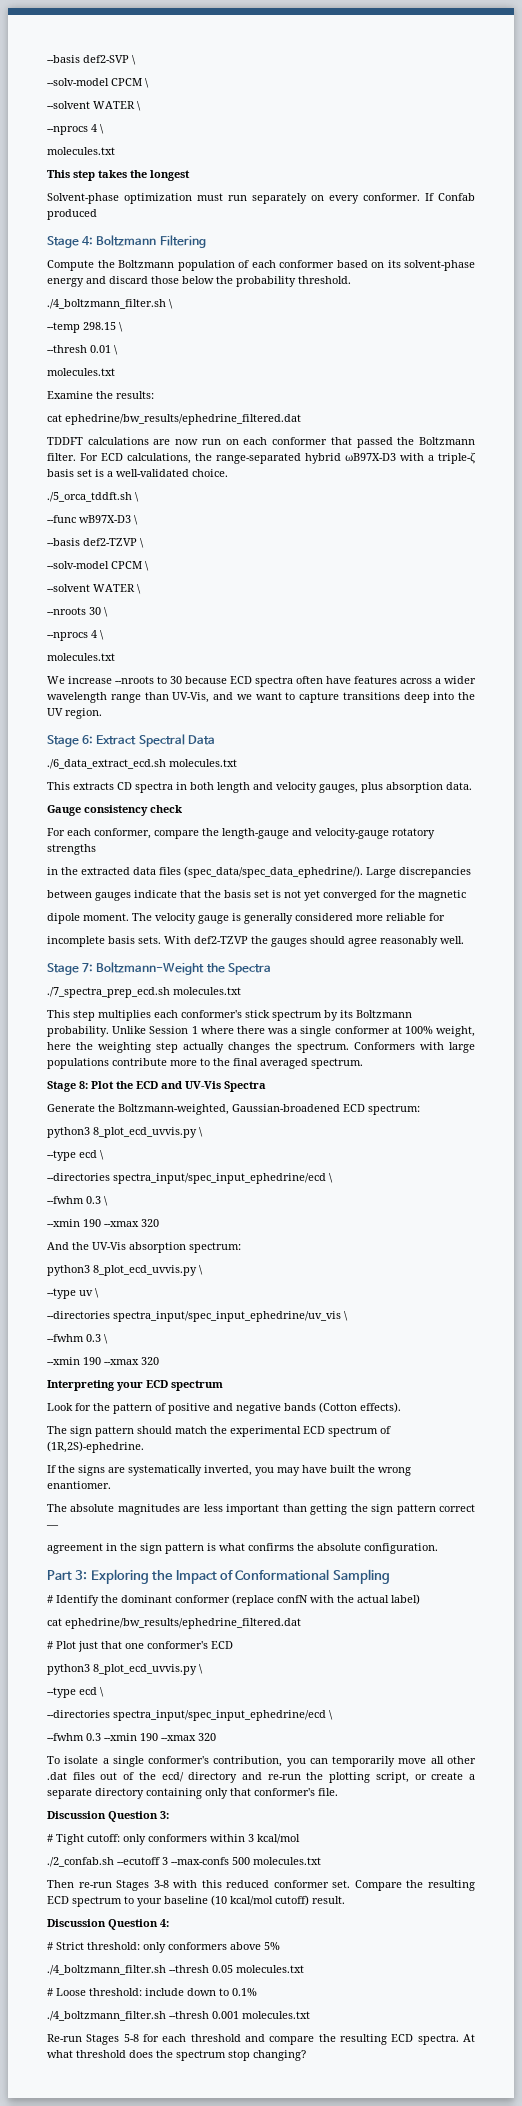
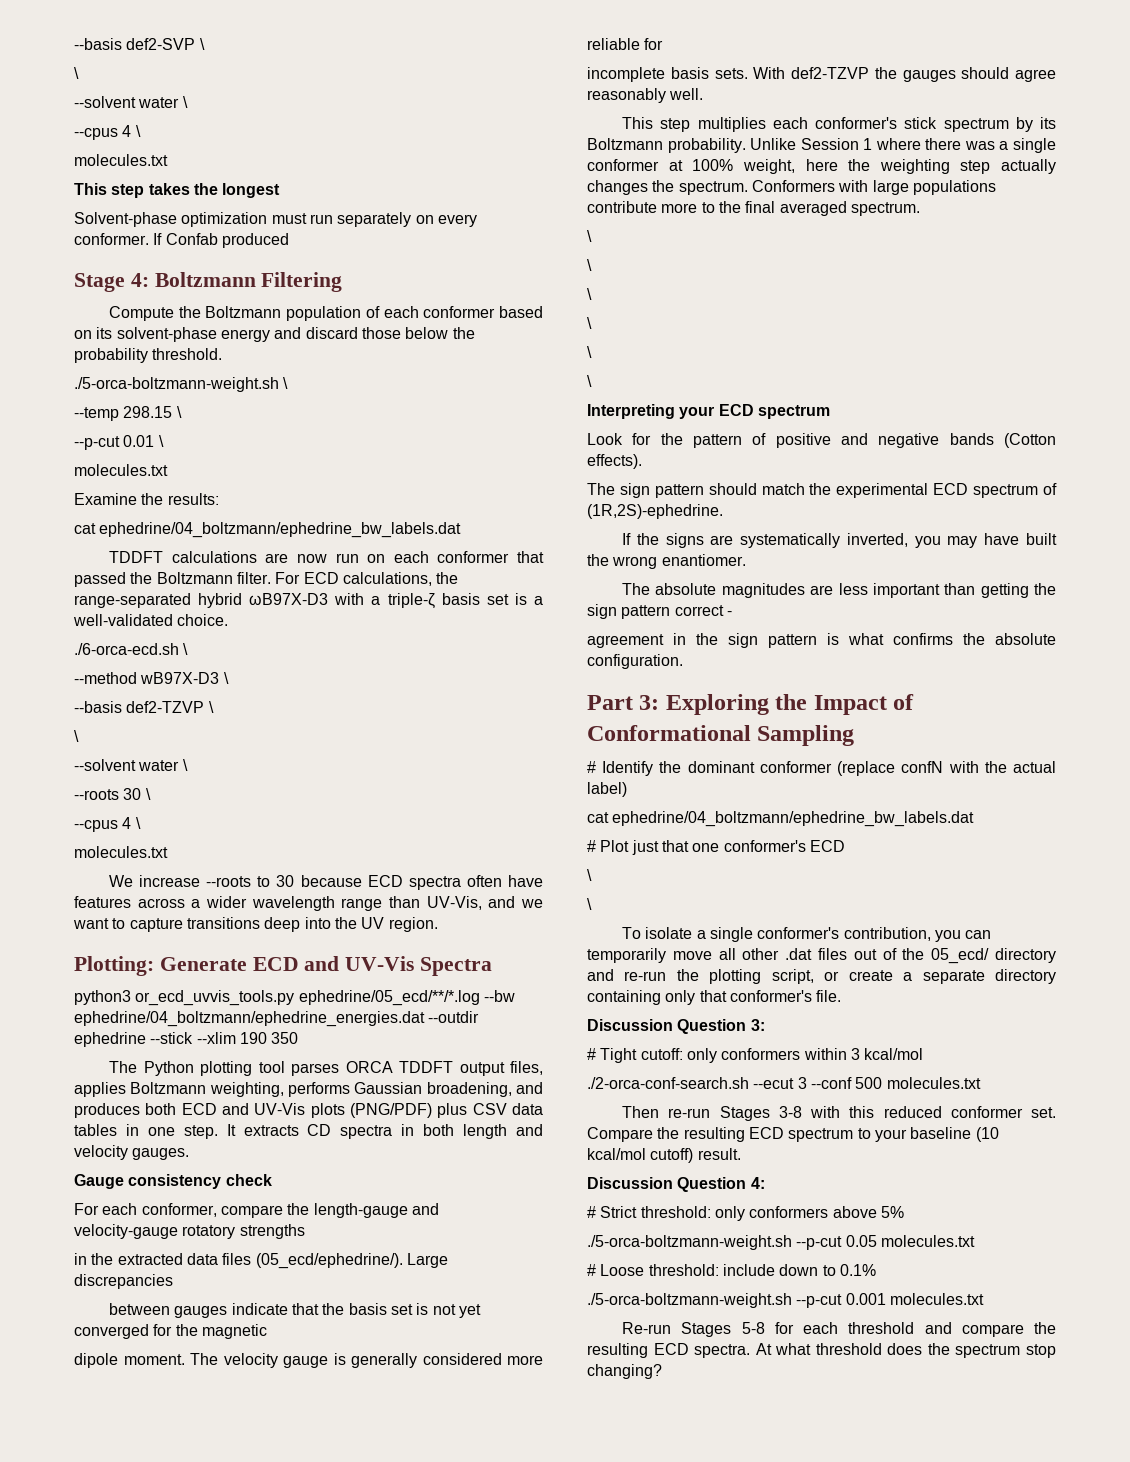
  --basis def2-SVP \
- --solv-model CPCM \
- --solvent WATER \
- --nprocs 4 \
+ \
+ --solvent water \
+ --cpus 4 \
- ./4_boltzmann_filter.sh \
+ ./5-orca-boltzmann-weight.sh \
- --thresh 0.01 \
+ --p-cut 0.01 \
  Examine the results:
- cat ephedrine/bw_results/ephedrine_filtered.dat
+ cat ephedrine/04_boltzmann/ephedrine_bw_labels.dat
- ./5_orca_tddft.sh \
- --func wB97X-D3 \
+ ./6-orca-ecd.sh \
+ --method wB97X-D3 \
  --basis def2-TZVP \
- --solv-model CPCM \
- --solvent WATER \
- --nroots 30 \
- --nprocs 4 \
+ \
+ --solvent water \
+ --roots 30 \
+ --cpus 4 \
- We increase --nroots to 30 because ECD spectra often have features across a wider wavelength range than UV-Vis, and we want to capture transitions deep into the UV region.
+ We increase --roots to 30 because ECD spectra often have features across a wider wavelength range than UV-Vis, and we want to capture transitions deep into the UV region.
- Stage 6: Extract Spectral Data
- ./6_data_extract_ecd.sh molecules.txt
- This extracts CD spectra in both length and velocity gauges, plus absorption data.
+ Plotting: Generate ECD and UV-Vis Spectra
+ python3 or_ecd_uvvis_tools.py ephedrine/05_ecd/**/*.log --bw ephedrine/04_boltzmann/ephedrine_energies.dat --outdir ephedrine --stick --xlim 190 350
+ The Python plotting tool parses ORCA TDDFT output files, applies Boltzmann weighting, performs Gaussian broadening, and produces both ECD and UV-Vis plots (PNG/PDF) plus CSV data tables in one step. It extracts CD spectra in both length and velocity gauges.
- in the extracted data files (spec_data/spec_data_ephedrine/).
+ in the extracted data files (05_ecd/ephedrine/).
- Stage 7: Boltzmann-Weight the Spectra
- ./7_spectra_prep_ecd.sh molecules.txt
  Conformers with large populations contribute more to the final averaged spectrum.
- Stage 8: Plot the ECD and UV-Vis Spectra
- Generate the Boltzmann-weighted, Gaussian-broadened ECD spectrum:
- python3 8_plot_ecd_uvvis.py \
- --type ecd \
- --directories spectra_input/spec_input_ephedrine/ecd \
- --fwhm 0.3 \
- --xmin 190 --xmax 320
- And the UV-Vis absorption spectrum:
- python3 8_plot_ecd_uvvis.py \
- --type uv \
- --directories spectra_input/spec_input_ephedrine/uv_vis \
- --fwhm 0.3 \
- --xmin 190 --xmax 320
+ \
+ \
+ \
+ \
+ \
+ \
- The absolute magnitudes are less important than getting the sign pattern correct —
+ The absolute magnitudes are less important than getting the sign pattern correct -
  # Identify the dominant conformer (replace confN with the actual label)
- cat ephedrine/bw_results/ephedrine_filtered.dat
+ cat ephedrine/04_boltzmann/ephedrine_bw_labels.dat
  # Plot just that one conformer's ECD
- python3 8_plot_ecd_uvvis.py \
- --type ecd \
- --directories spectra_input/spec_input_ephedrine/ecd \
- --fwhm 0.3 --xmin 190 --xmax 320
+ \
+ \
- To isolate a single conformer's contribution, you can temporarily move all other .dat files out of the ecd/ directory and re-run the plotting script, or create a separate directory containing only that conformer's file.
+ To isolate a single conformer's contribution, you can temporarily move all other .dat files out of the 05_ecd/ directory and re-run the plotting script, or create a separate directory containing only that conformer's file.
- ./2_confab.sh --ecutoff 3 --max-confs 500 molecules.txt
+ ./2-orca-conf-search.sh --ecut 3 --conf 500 molecules.txt
- ./4_boltzmann_filter.sh --thresh 0.05 molecules.txt
+ ./5-orca-boltzmann-weight.sh --p-cut 0.05 molecules.txt
- ./4_boltzmann_filter.sh --thresh 0.001 molecules.txt
+ ./5-orca-boltzmann-weight.sh --p-cut 0.001 molecules.txt

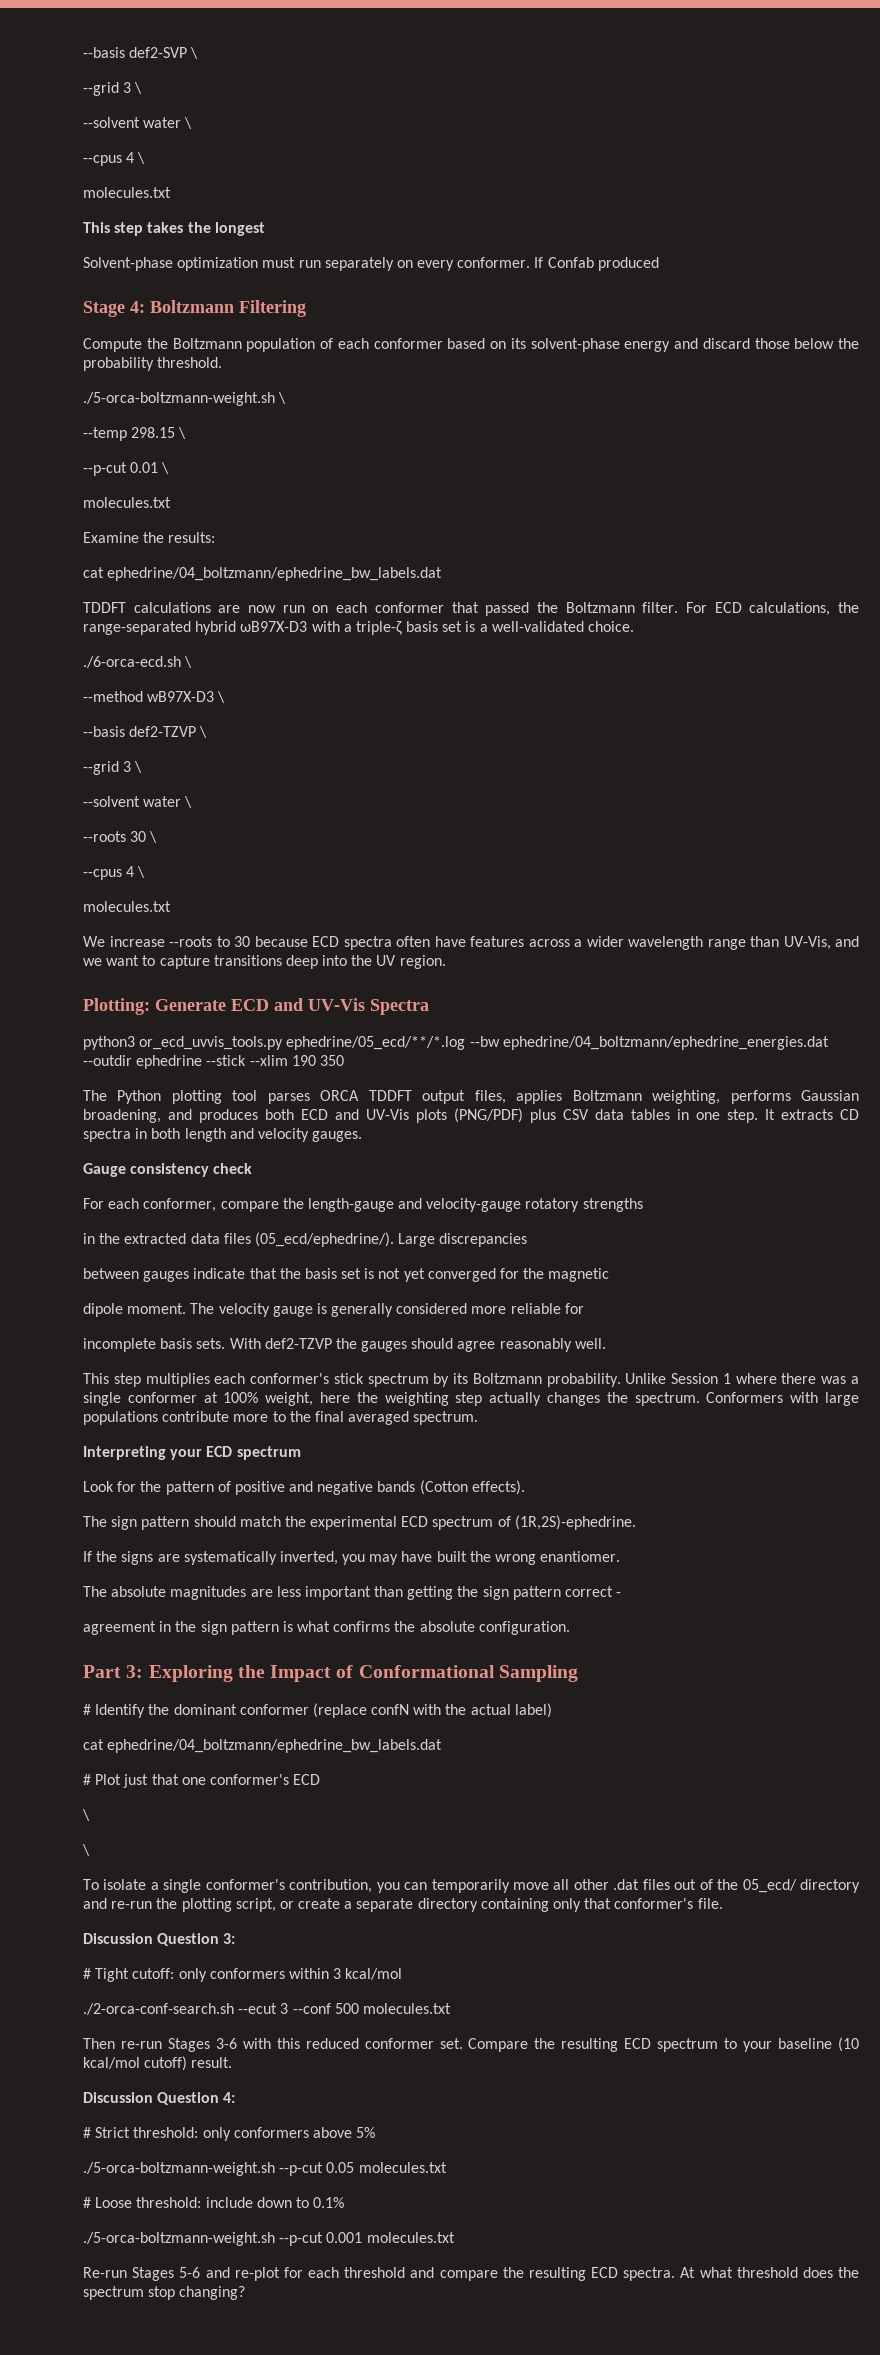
  --basis def2-SVP \
- \
+ --grid 3 \
  --basis def2-TZVP \
- \
+ --grid 3 \
  Conformers with large populations contribute more to the final averaged spectrum.
- \
- \
- \
- \
- \
- \
- Then re-run Stages 3-8 with this reduced conformer set.
+ Then re-run Stages 3-6 with this reduced conformer set.
- Re-run Stages 5-8 for each threshold and compare the resulting ECD spectra.
+ Re-run Stages 5-6 and re-plot for each threshold and compare the resulting ECD spectra.

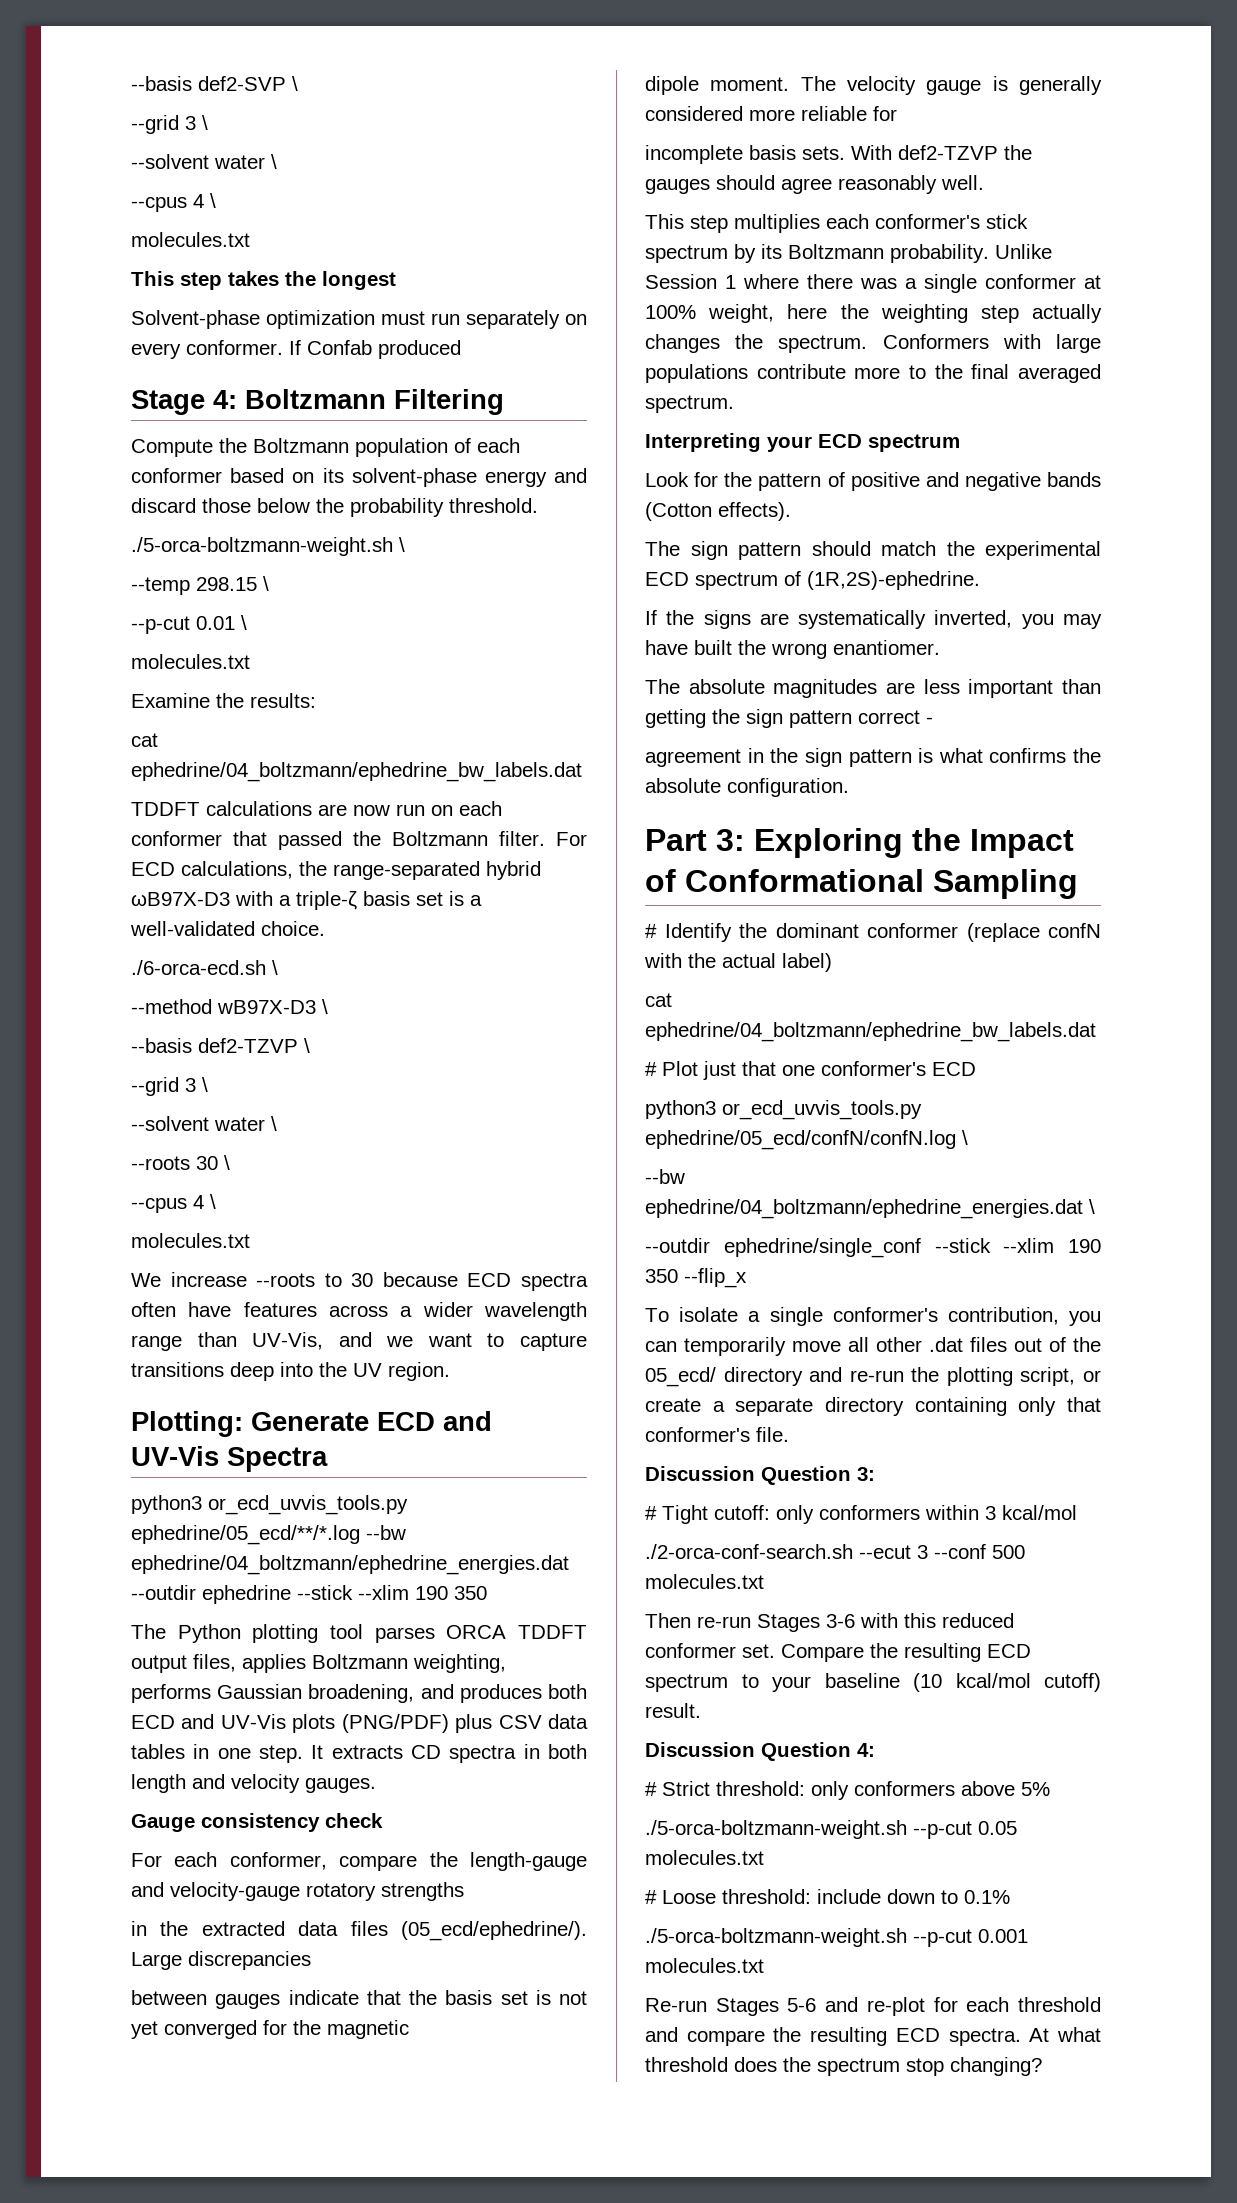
  # Plot just that one conformer's ECD
- \
- \
+ python3 or_ecd_uvvis_tools.py ephedrine/05_ecd/confN/confN.log \
+ --bw ephedrine/04_boltzmann/ephedrine_energies.dat \
+ --outdir ephedrine/single_conf --stick --xlim 190 350 --flip_x

